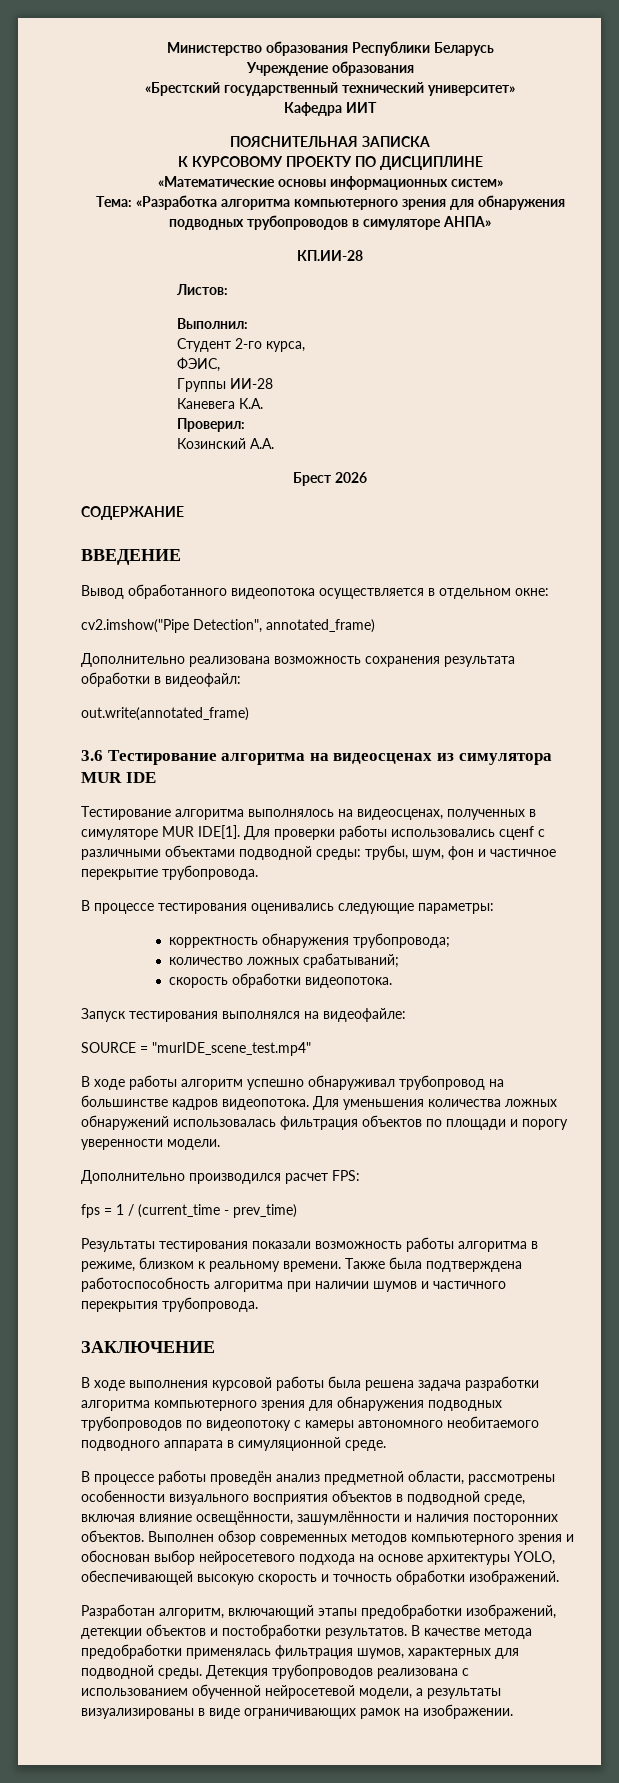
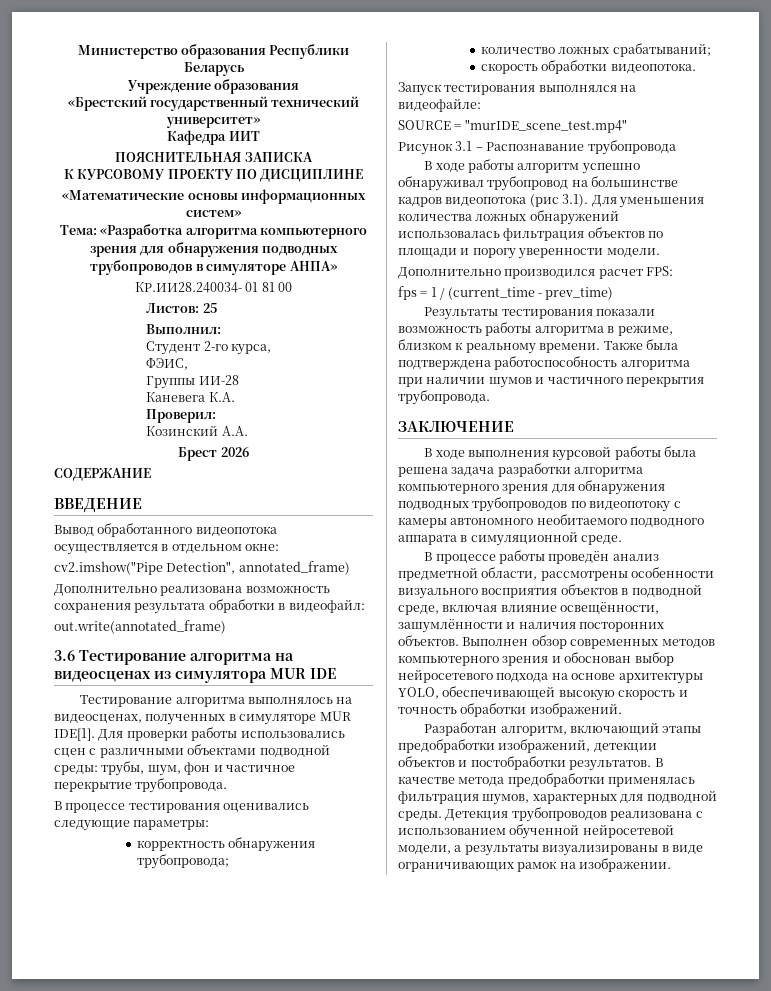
- КП.ИИ-28
+ КР.ИИ28.240034- 01 81 00
- Листов:
+ Листов: 25
- Для проверки работы использовались сценf с различными объектами подводной среды: трубы, шум, фон и частичное перекрытие трубопровода.
+ Для проверки работы использовались сцен с различными объектами подводной среды: трубы, шум, фон и частичное перекрытие трубопровода.
+ Рисунок 3.1 – Распознавание трубопровода
- В ходе работы алгоритм успешно обнаруживал трубопровод на большинстве кадров видеопотока. Для уменьшения количества ложных обнаружений использовалась фильтрация объектов по площади и порогу уверенности модели.
+ В ходе работы алгоритм успешно обнаруживал трубопровод на большинстве кадров видеопотока (рис 3.1). Для уменьшения количества ложных обнаружений использовалась фильтрация объектов по площади и порогу уверенности модели.

